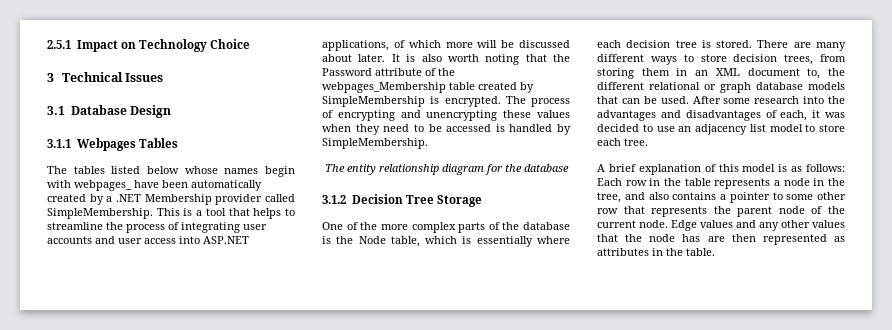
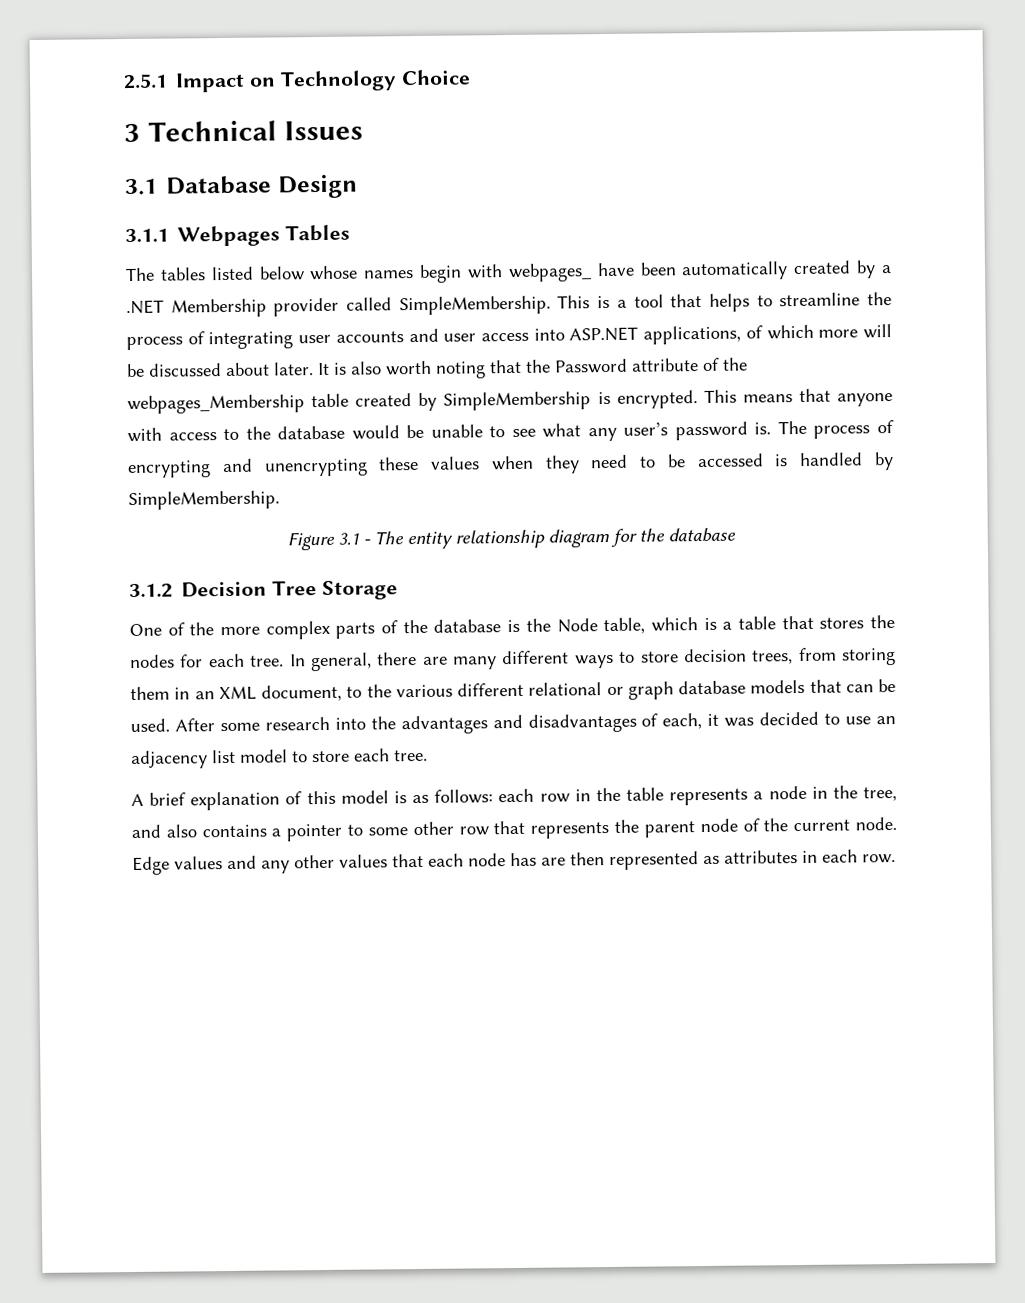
+ This means that anyone with access to the database would be unable to see what any user’s password is.
- The entity relationship diagram for the database
+ Figure 3.1 - The entity relationship diagram for the database
- One of the more complex parts of the database is the Node table, which is essentially where each decision tree is stored. There are many different ways to store decision trees, from storing them in an XML document to, the different relational or graph database models that can be used.
+ One of the more complex parts of the database is the Node table, which is a table that stores the nodes for each tree. In general, there are many different ways to store decision trees, from storing them in an XML document, to the various different relational or graph database models that can be used.
- A brief explanation of this model is as follows: Each row in the table represents a node in the tree, and also contains a pointer to some other row that represents the parent node of the current node.
+ A brief explanation of this model is as follows: each row in the table represents a node in the tree, and also contains a pointer to some other row that represents the parent node of the current node.
- Edge values and any other values that the node has are then represented as attributes in the table.
+ Edge values and any other values that each node has are then represented as attributes in each row.

